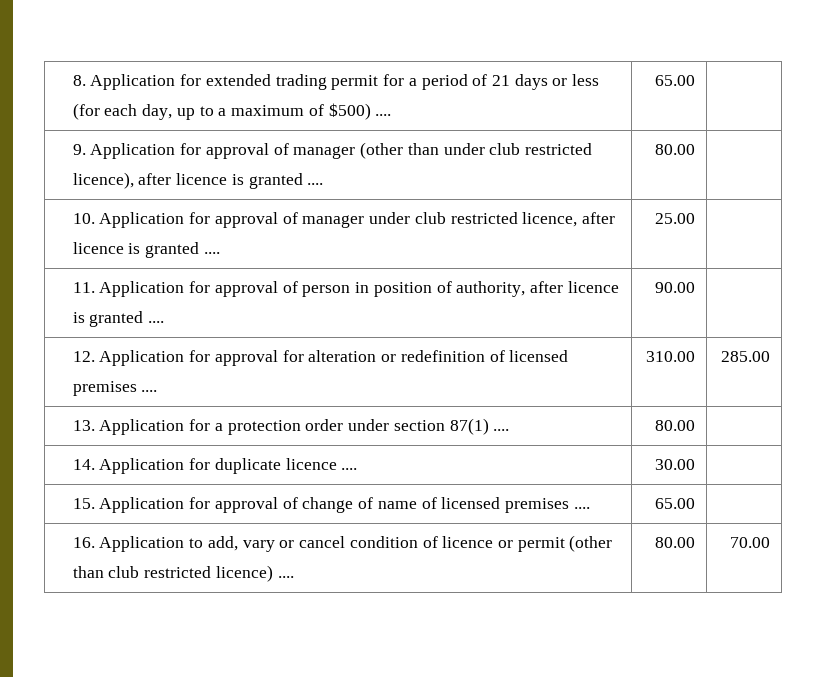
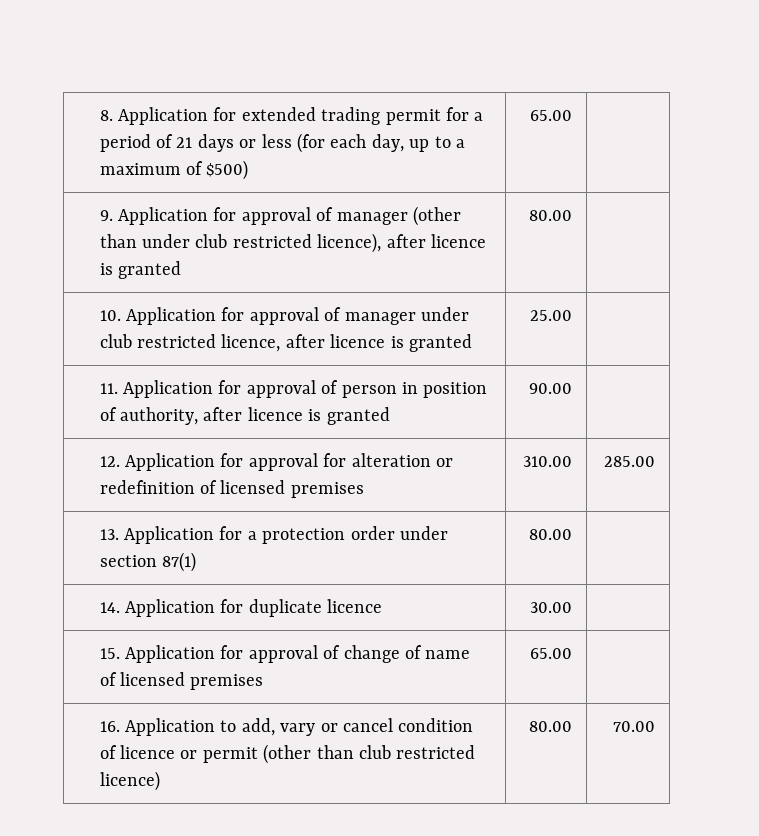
- 8. Application for extended trading permit for a period of 21 days or less (for each day, up to a maximum of $500) .... | 65.00 |
+ 8. Application for extended trading permit for a period of 21 days or less (for each day, up to a maximum of $500) | 65.00 |
- 9. Application for approval of manager (other than under club restricted licence), after licence is granted .... | 80.00 |
+ 9. Application for approval of manager (other than under club restricted licence), after licence is granted | 80.00 |
- 10. Application for approval of manager under club restricted licence, after licence is granted .... | 25.00 |
+ 10. Application for approval of manager under club restricted licence, after licence is granted | 25.00 |
- 11. Application for approval of person in position of authority, after licence is granted .... | 90.00 |
+ 11. Application for approval of person in position of authority, after licence is granted | 90.00 |
- 12. Application for approval for alteration or redefinition of licensed premises .... | 310.00 | 285.00
+ 12. Application for approval for alteration or redefinition of licensed premises | 310.00 | 285.00
- 13. Application for a protection order under section 87(1) .... | 80.00 |
+ 13. Application for a protection order under section 87(1) | 80.00 |
- 14. Application for duplicate licence .... | 30.00 |
+ 14. Application for duplicate licence | 30.00 |
- 15. Application for approval of change of name of licensed premises .... | 65.00 |
+ 15. Application for approval of change of name of licensed premises | 65.00 |
- 16. Application to add, vary or cancel condition of licence or permit (other than club restricted licence) .... | 80.00 | 70.00
+ 16. Application to add, vary or cancel condition of licence or permit (other than club restricted licence) | 80.00 | 70.00

